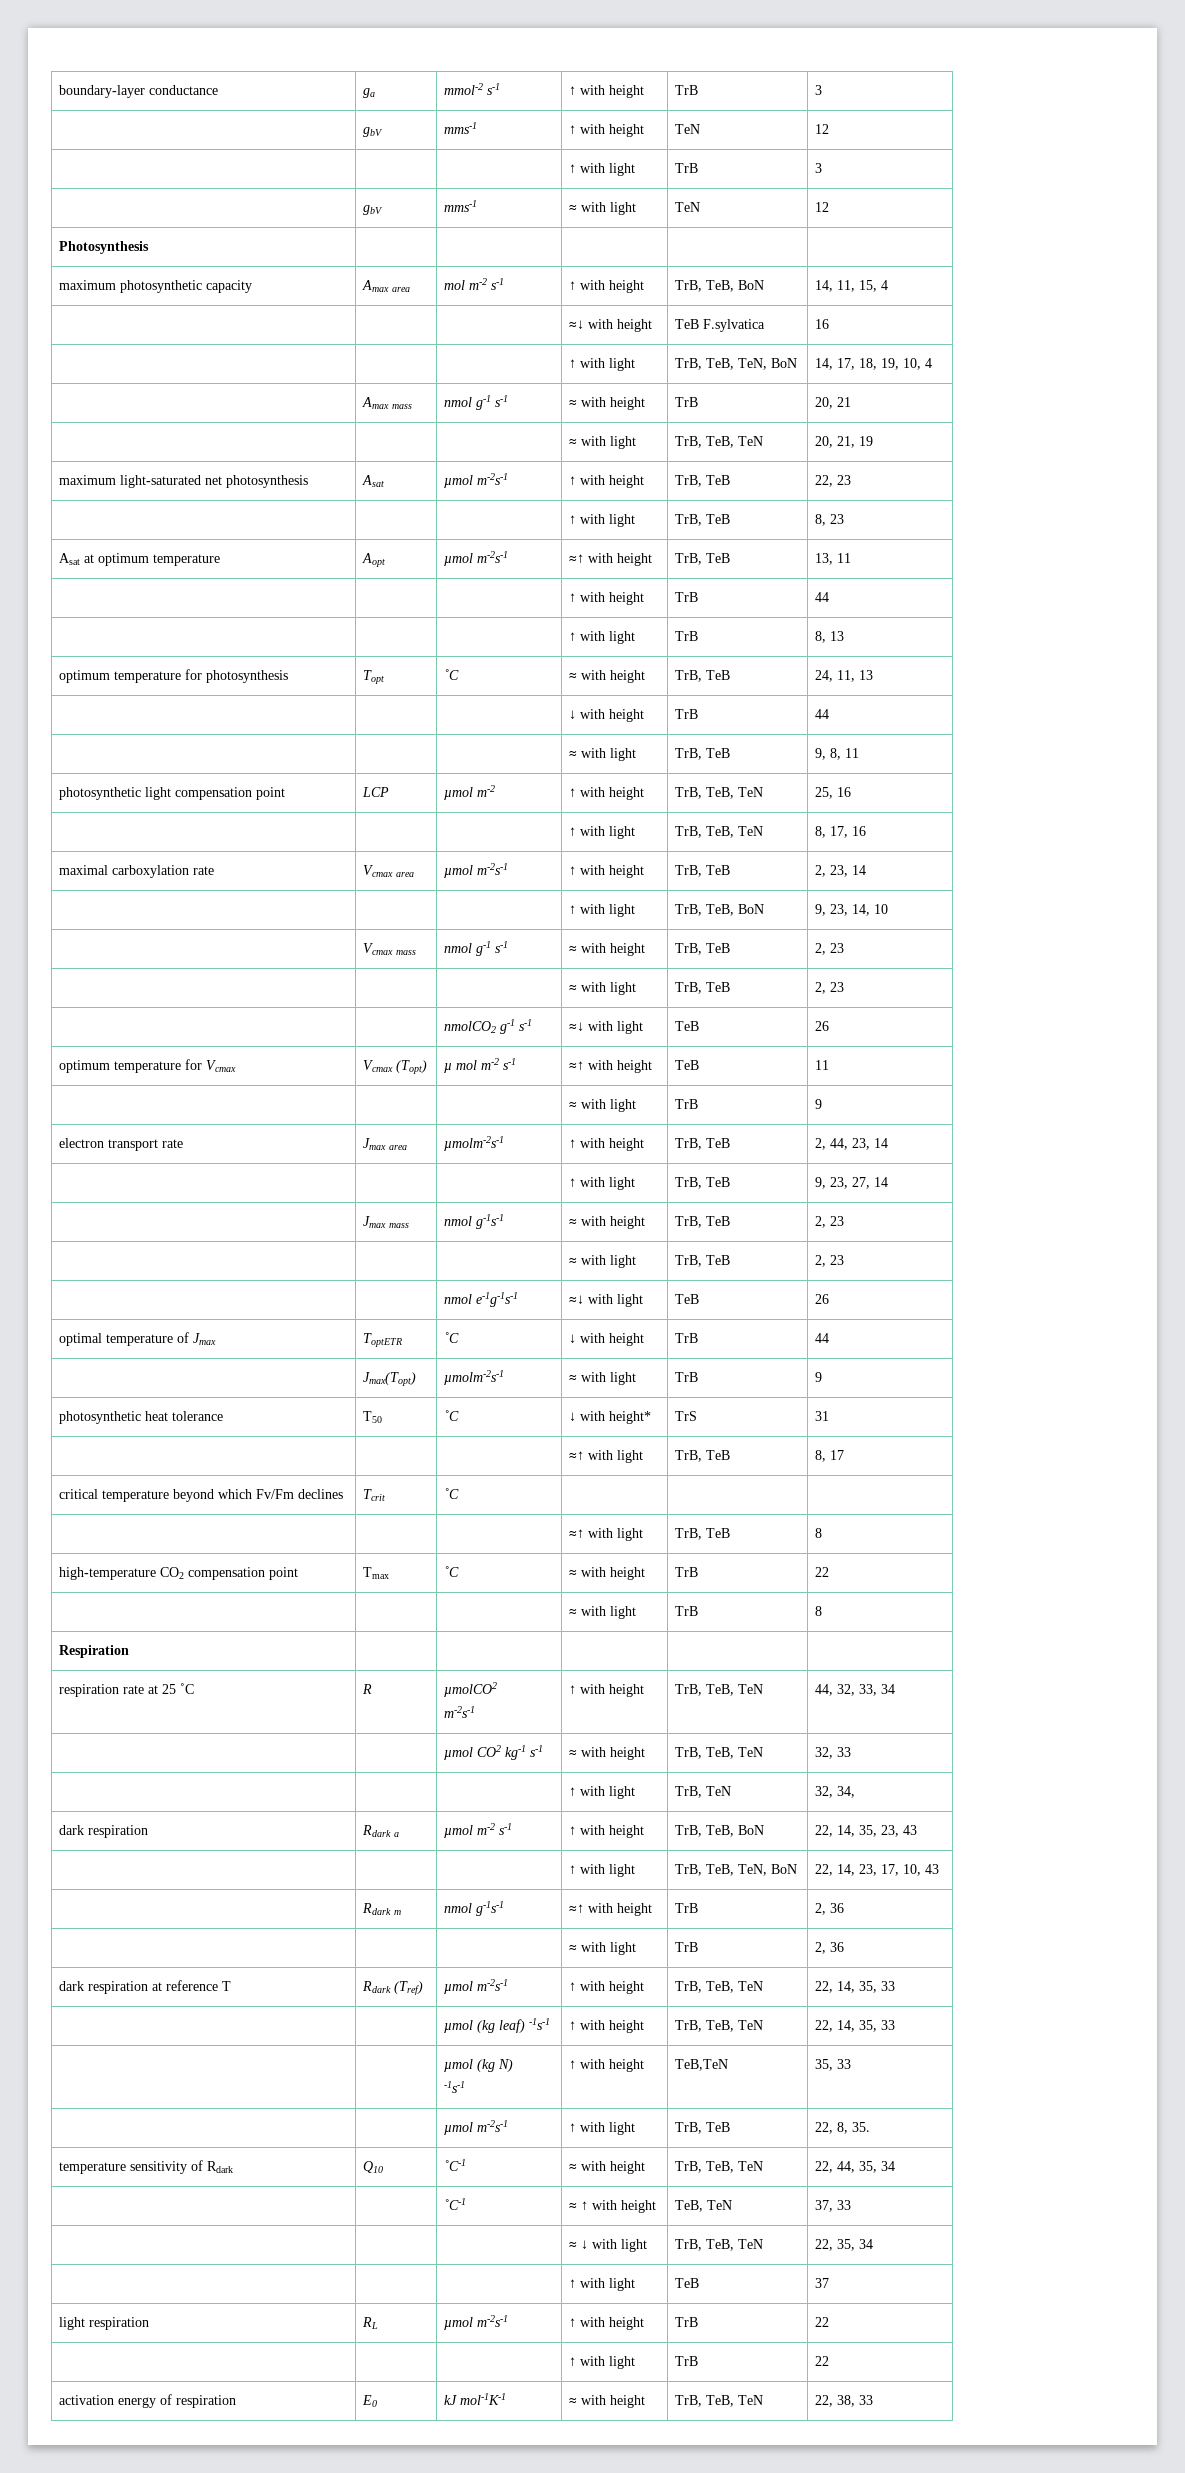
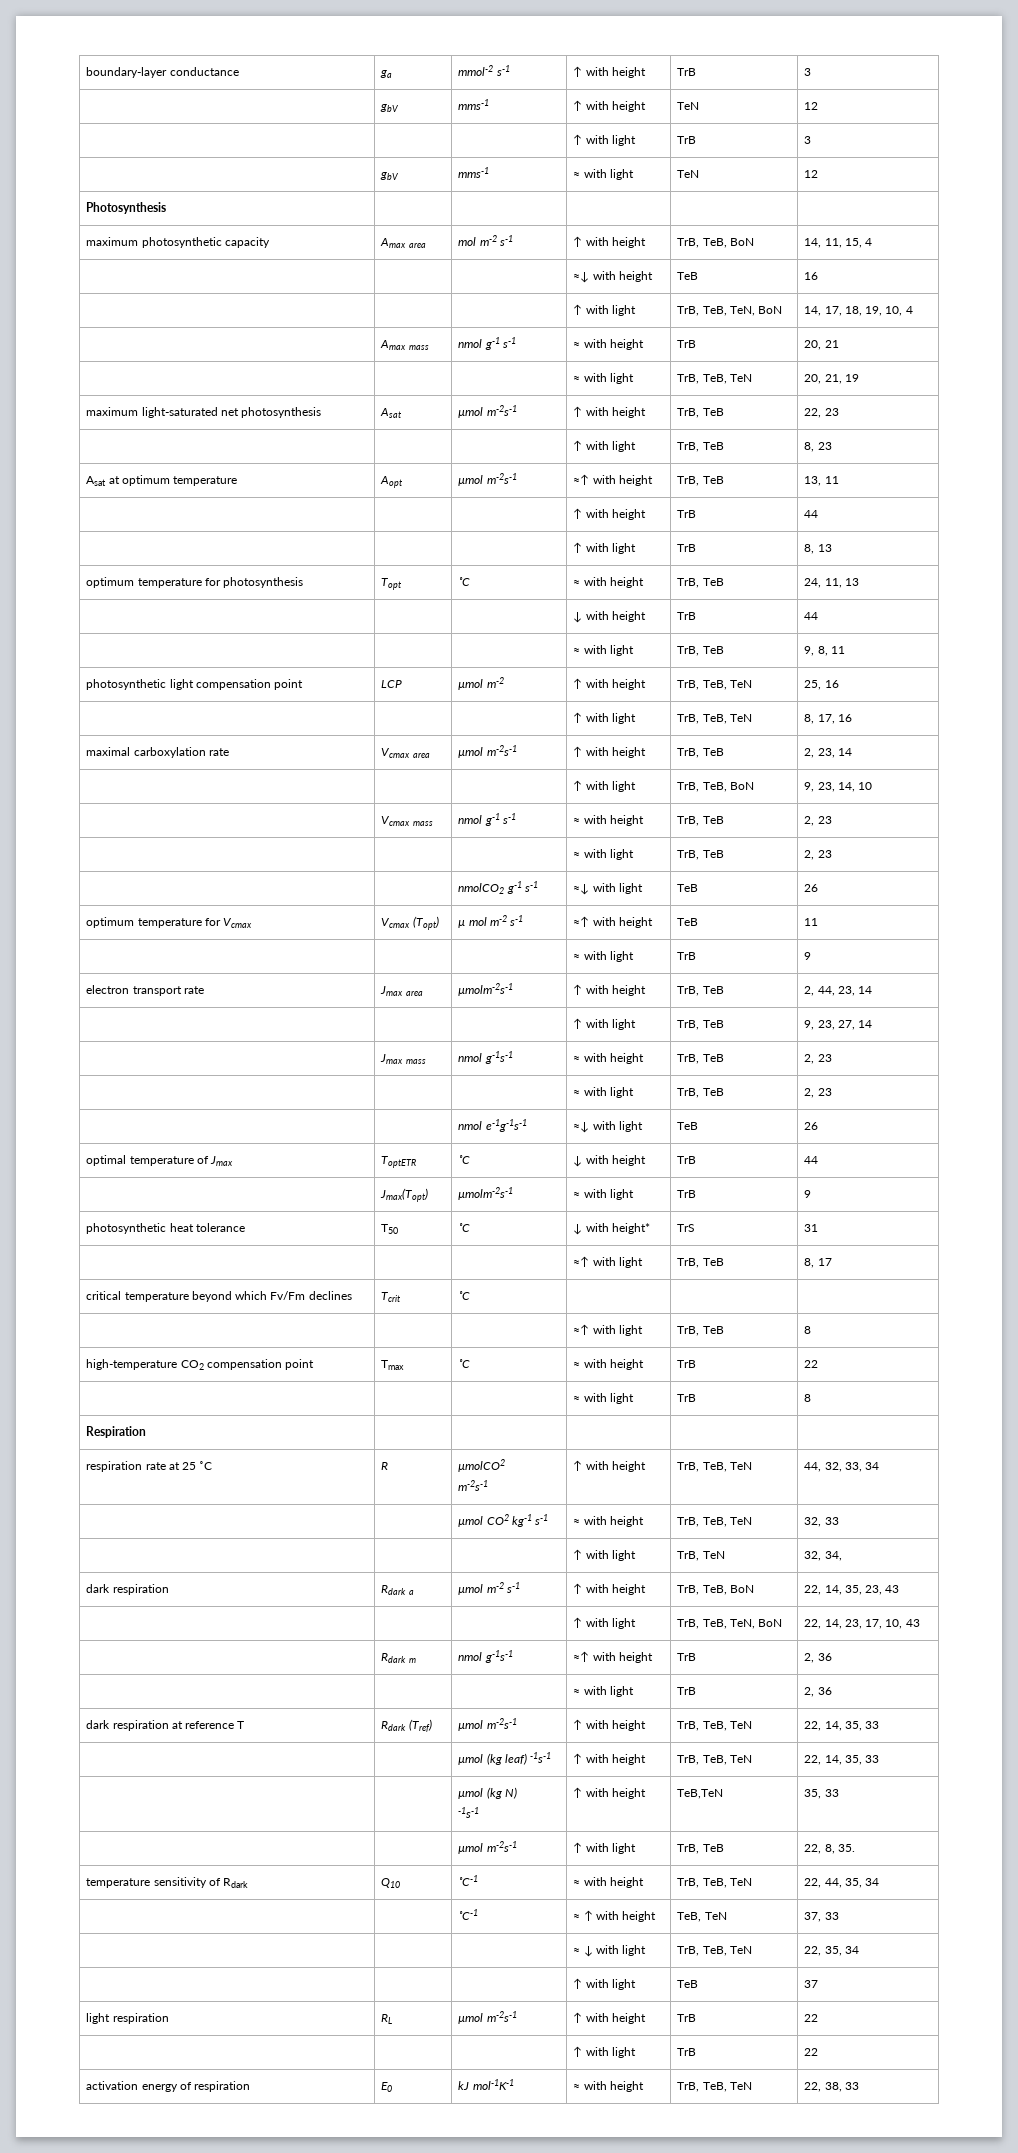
- | | | ≈↓ with height | TeB F.sylvatica | 16
+ | | | ≈↓ with height | TeB | 16

